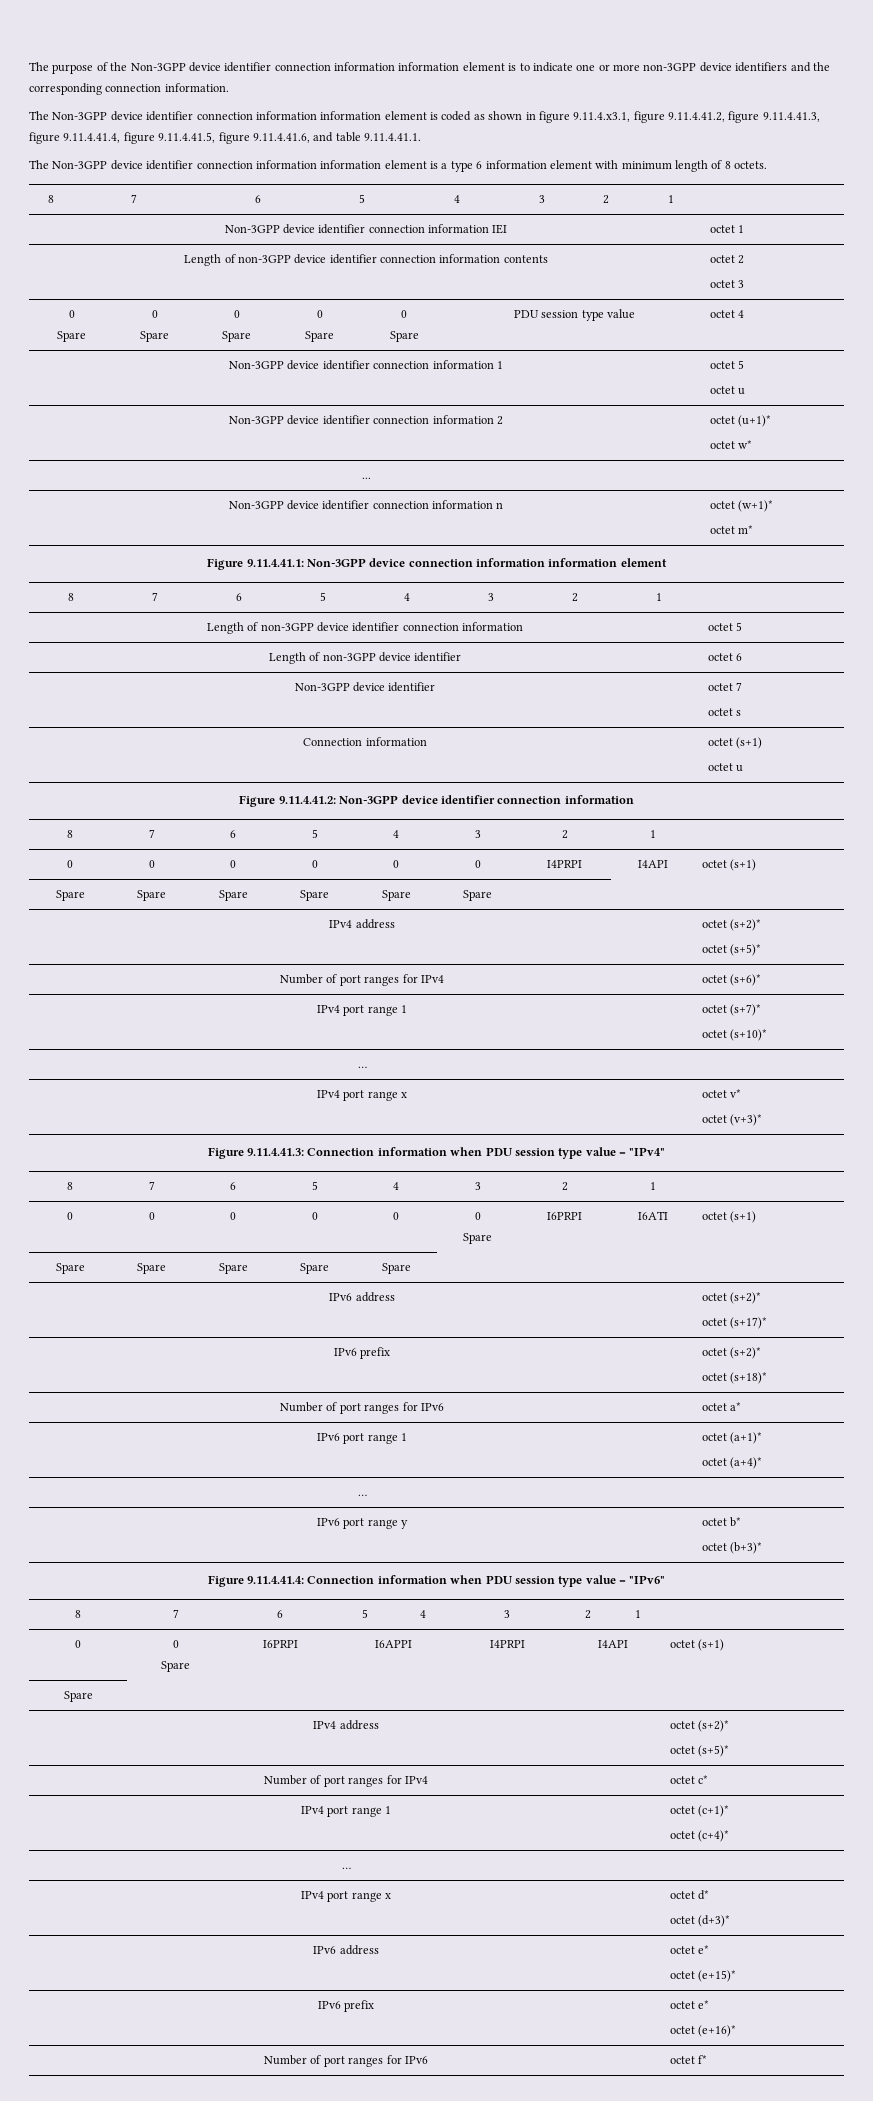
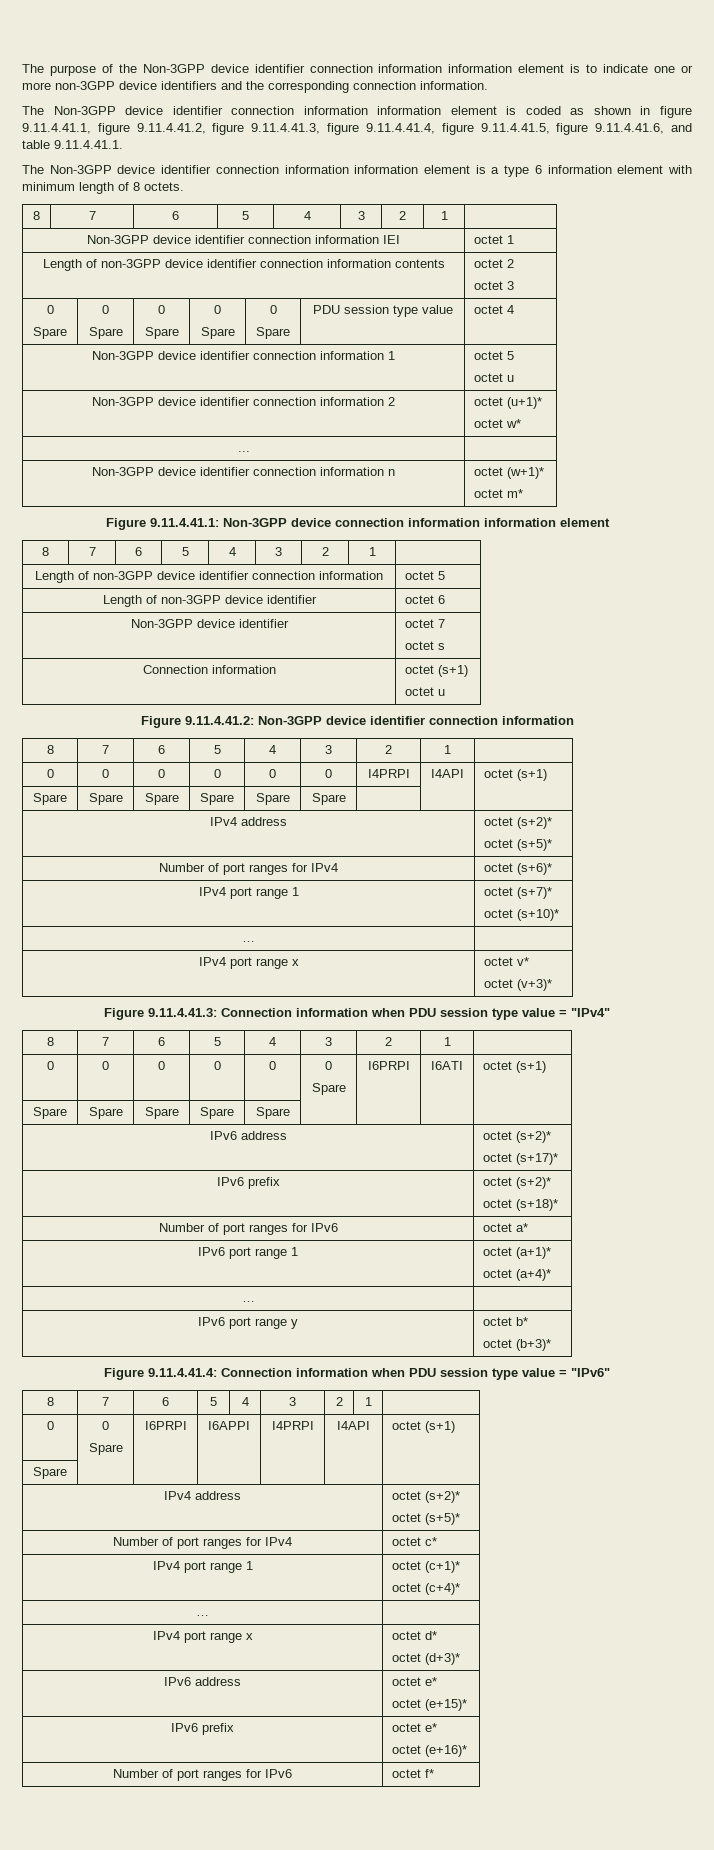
- The Non-3GPP device identifier connection information information element is coded as shown in figure 9.11.4.x3.1, figure 9.11.4.41.2, figure 9.11.4.41.3, figure 9.11.4.41.4, figure 9.11.4.41.5, figure 9.11.4.41.6, and table 9.11.4.41.1.
+ The Non-3GPP device identifier connection information information element is coded as shown in figure 9.11.4.41.1, figure 9.11.4.41.2, figure 9.11.4.41.3, figure 9.11.4.41.4, figure 9.11.4.41.5, figure 9.11.4.41.6, and table 9.11.4.41.1.

